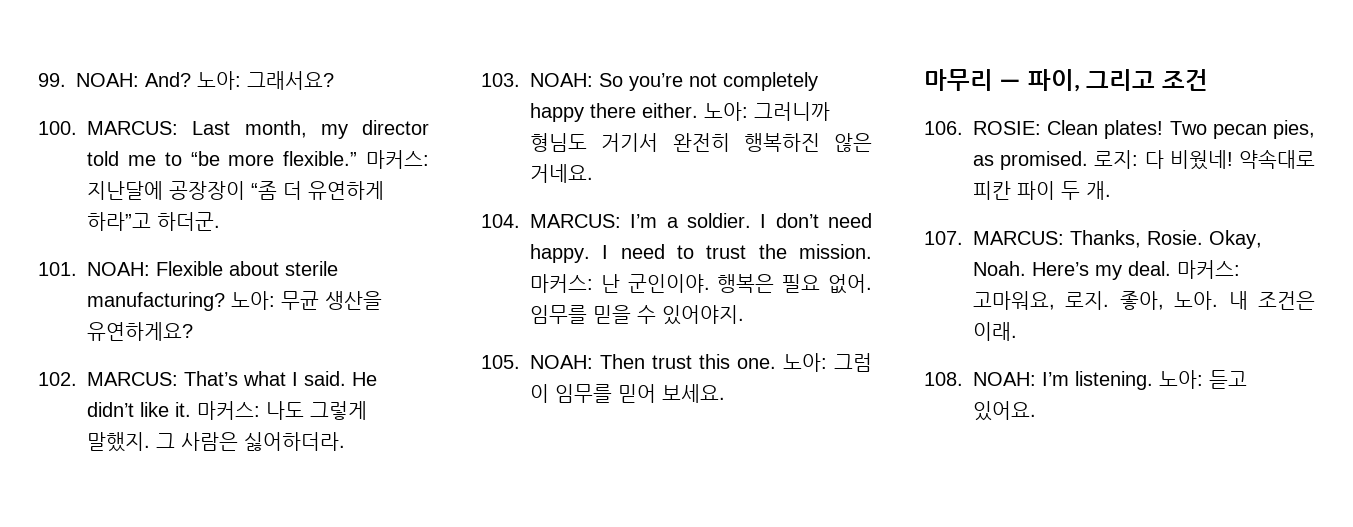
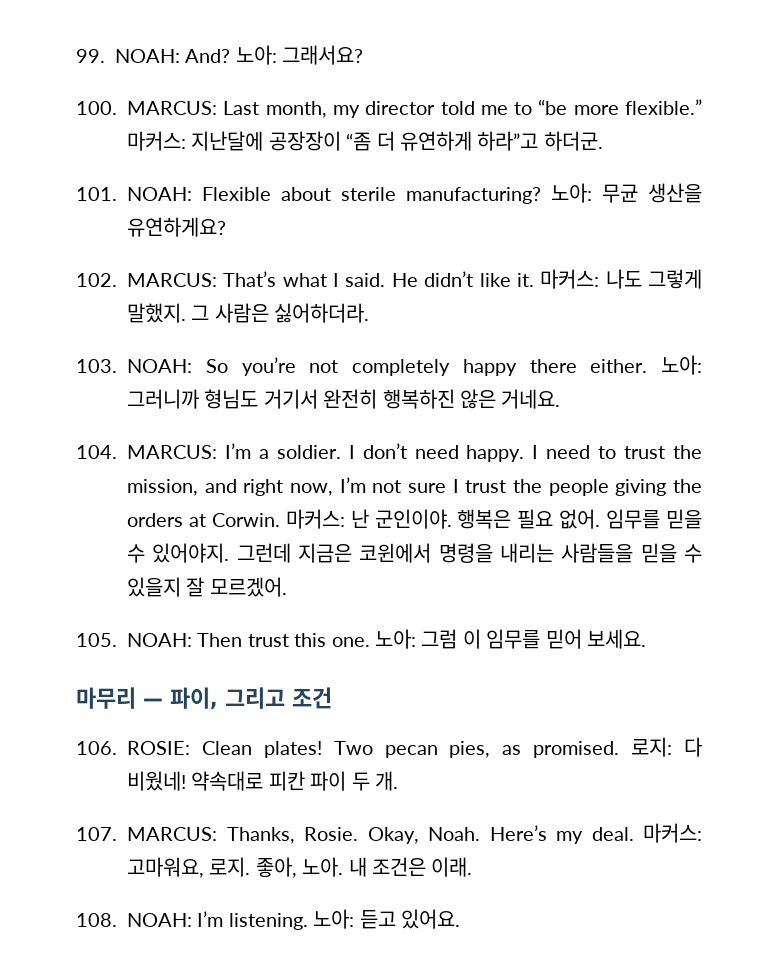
- I need to trust the mission.
+ I need to trust the mission, and right now, I’m not sure I trust the people giving the orders at Corwin.
+ 그런데 지금은 코윈에서 명령을 내리는 사람들을 믿을 수 있을지 잘 모르겠어.

